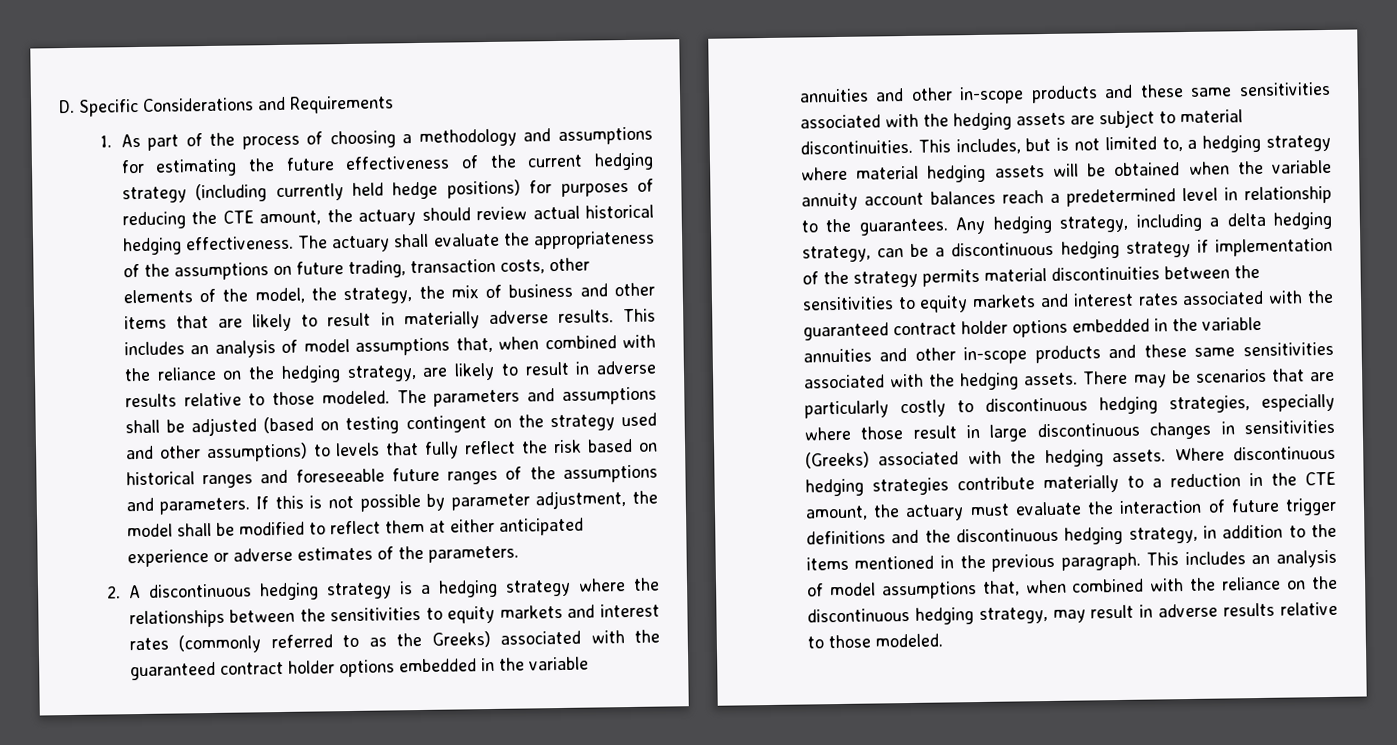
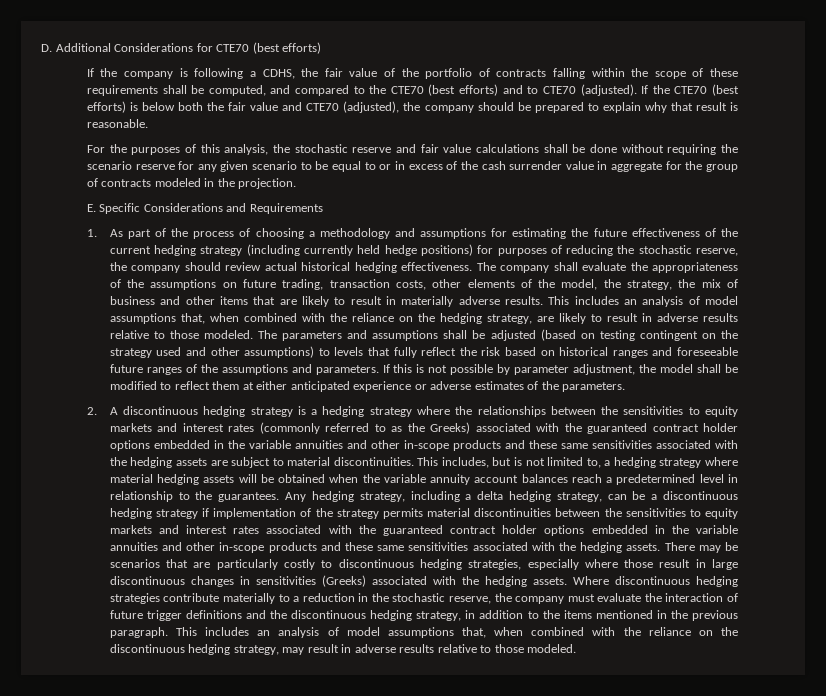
- D. Specific Considerations and Requirements
+ D. Additional Considerations for CTE70 (best efforts)
+ If the company is following a CDHS, the fair value of the portfolio of contracts falling within the scope of these requirements shall be computed, and compared to the CTE70 (best efforts) and to CTE70 (adjusted). If the CTE70 (best efforts) is below both the fair value and CTE70 (adjusted), the company should be prepared to explain why that result is reasonable.
+ For the purposes of this analysis, the stochastic reserve and fair value calculations shall be done without requiring the scenario reserve for any given scenario to be equal to or in excess of the cash surrender value in aggregate for the group of contracts modeled in the projection.
+ E. Specific Considerations and Requirements
- 1. As part of the process of choosing a methodology and assumptions for estimating the future effectiveness of the current hedging strategy (including currently held hedge positions) for purposes of reducing the CTE amount, the actuary should review actual historical hedging effectiveness.
+ 1. As part of the process of choosing a methodology and assumptions for estimating the future effectiveness of the current hedging strategy (including currently held hedge positions) for purposes of reducing the stochastic reserve, the company should review actual historical hedging effectiveness.
- The actuary shall evaluate the appropriateness of the assumptions on future trading, transaction costs, other elements of the model, the strategy, the mix of business and other items that are likely to result in materially adverse results.
+ The company shall evaluate the appropriateness of the assumptions on future trading, transaction costs, other elements of the model, the strategy, the mix of business and other items that are likely to result in materially adverse results.
- Where discontinuous hedging strategies contribute materially to a reduction in the CTE amount, the actuary must evaluate the interaction of future trigger definitions and the discontinuous hedging strategy, in addition to the items mentioned in the previous paragraph.
+ Where discontinuous hedging strategies contribute materially to a reduction in the stochastic reserve, the company must evaluate the interaction of future trigger definitions and the discontinuous hedging strategy, in addition to the items mentioned in the previous paragraph.

